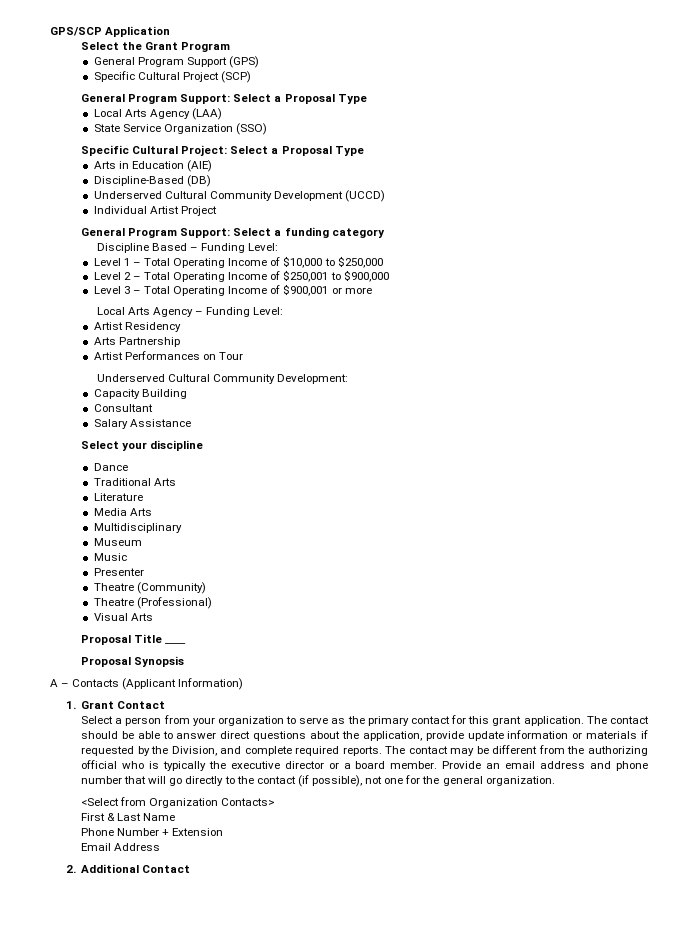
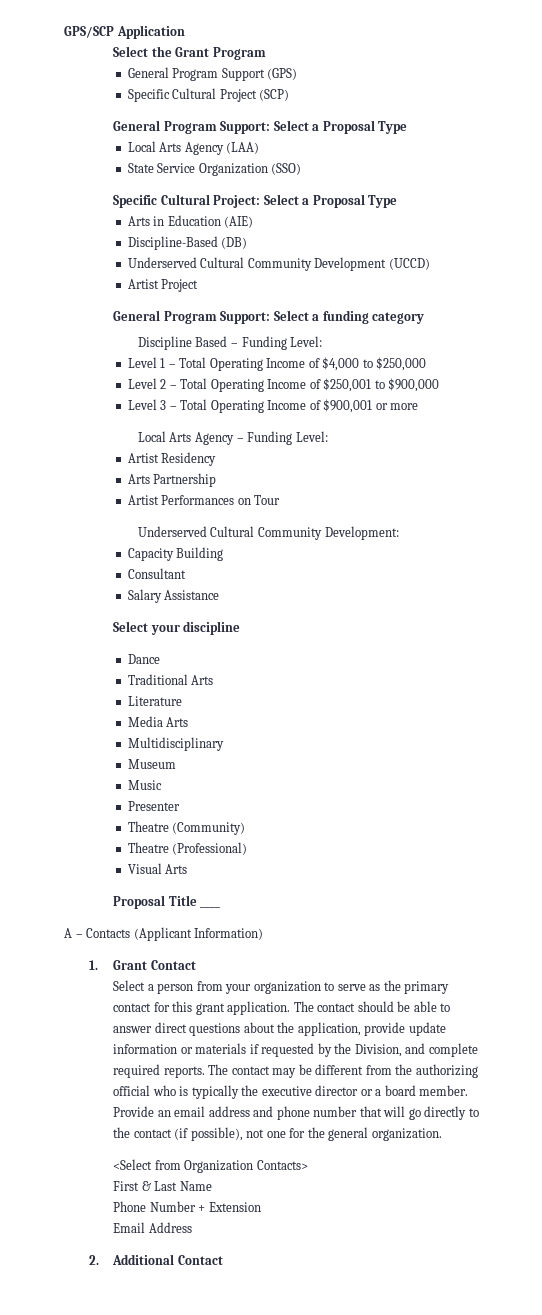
- Individual Artist Project
+ Artist Project
- Level 1 – Total Operating Income of $10,000 to $250,000
+ Level 1 – Total Operating Income of $4,000 to $250,000
- Proposal Synopsis

